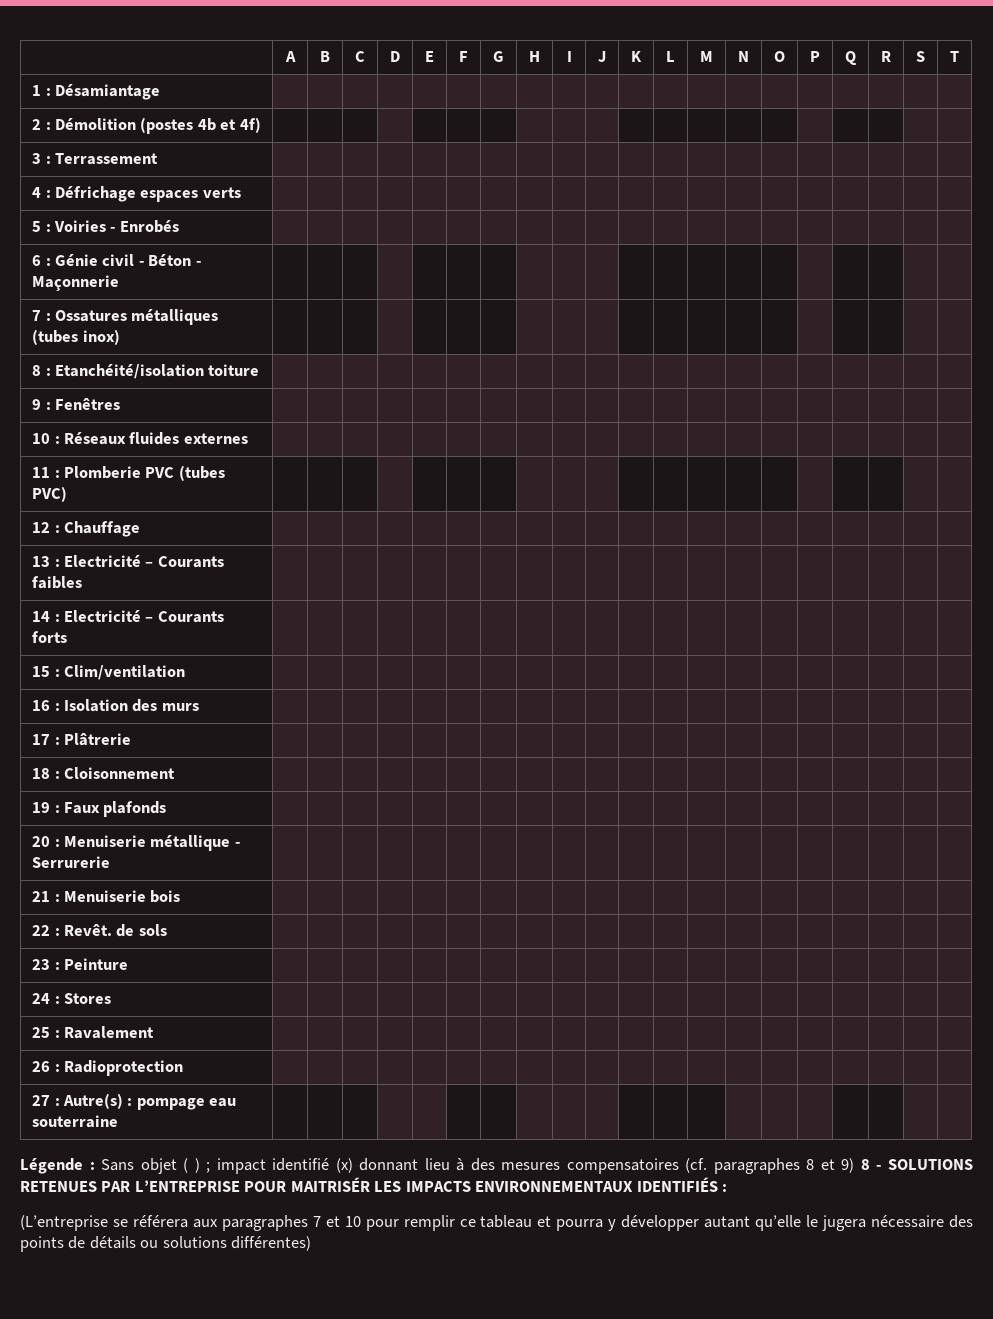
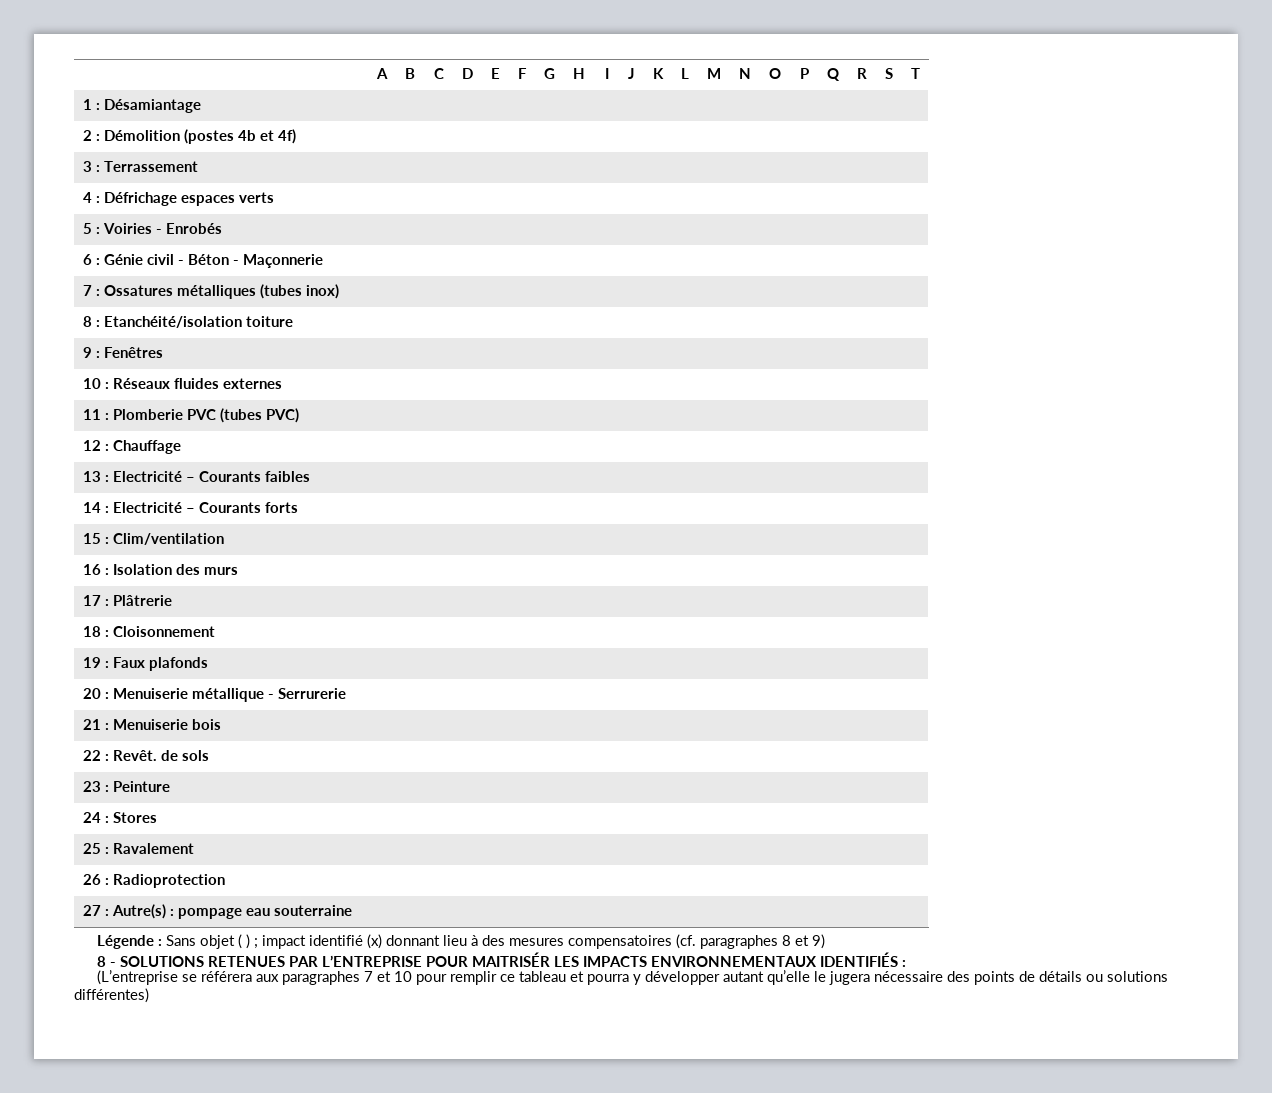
- Légende : Sans objet ( ) ; impact identifié (x) donnant lieu à des mesures compensatoires (cf. paragraphes 8 et 9) 8 - SOLUTIONS RETENUES PAR L’ENTREPRISE POUR MAITRISÉR LES IMPACTS ENVIRONNEMENTAUX IDENTIFIÉS :
+ Légende : Sans objet ( ) ; impact identifié (x) donnant lieu à des mesures compensatoires (cf. paragraphes 8 et 9)
+ 8 - SOLUTIONS RETENUES PAR L’ENTREPRISE POUR MAITRISÉR LES IMPACTS ENVIRONNEMENTAUX IDENTIFIÉS :

